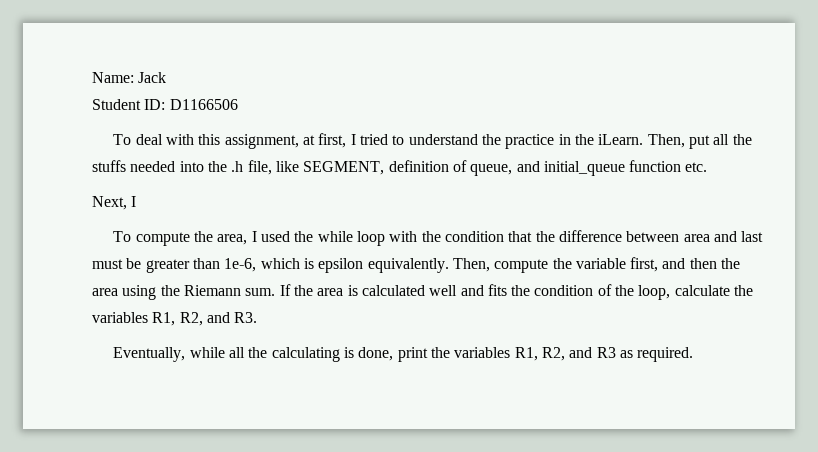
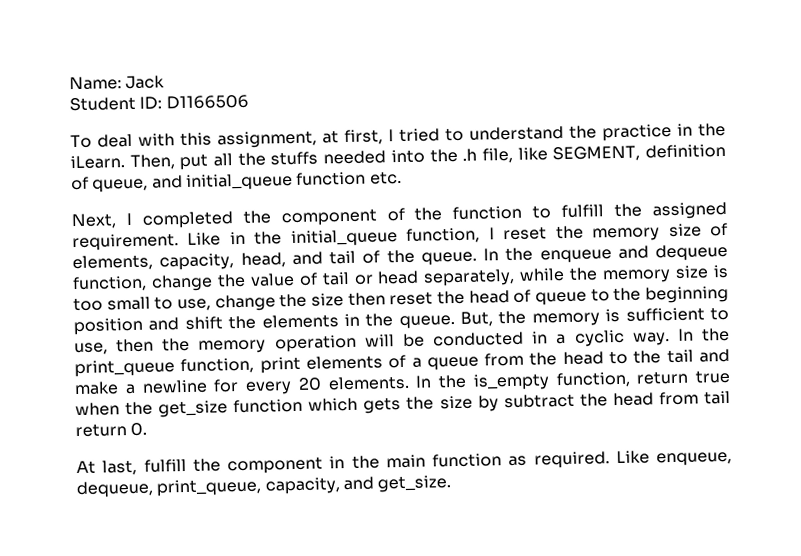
- Next, I
- To compute the area, I used the while loop with the condition that the difference between area and last must be greater than 1e-6, which is epsilon equivalently. Then, compute the variable first, and then the area using the Riemann sum. If the area is calculated well and fits the condition of the loop, calculate the variables R1, R2, and R3.
- Eventually, while all the calculating is done, print the variables R1, R2, and R3 as required.
+ Next, I completed the component of the function to fulfill the assigned requirement. Like in the initial_queue function, I reset the memory size of elements, capacity, head, and tail of the queue. In the enqueue and dequeue function, change the value of tail or head separately, while the memory size is too small to use, change the size then reset the head of queue to the beginning position and shift the elements in the queue. But, the memory is sufficient to use, then the memory operation will be conducted in a cyclic way. In the print_queue function, print elements of a queue from the head to the tail and make a newline for every 20 elements. In the is_empty function, return true when the get_size function which gets the size by subtract the head from tail return 0.
+ At last, fulfill the component in the main function as required. Like enqueue, dequeue, print_queue, capacity, and get_size.

